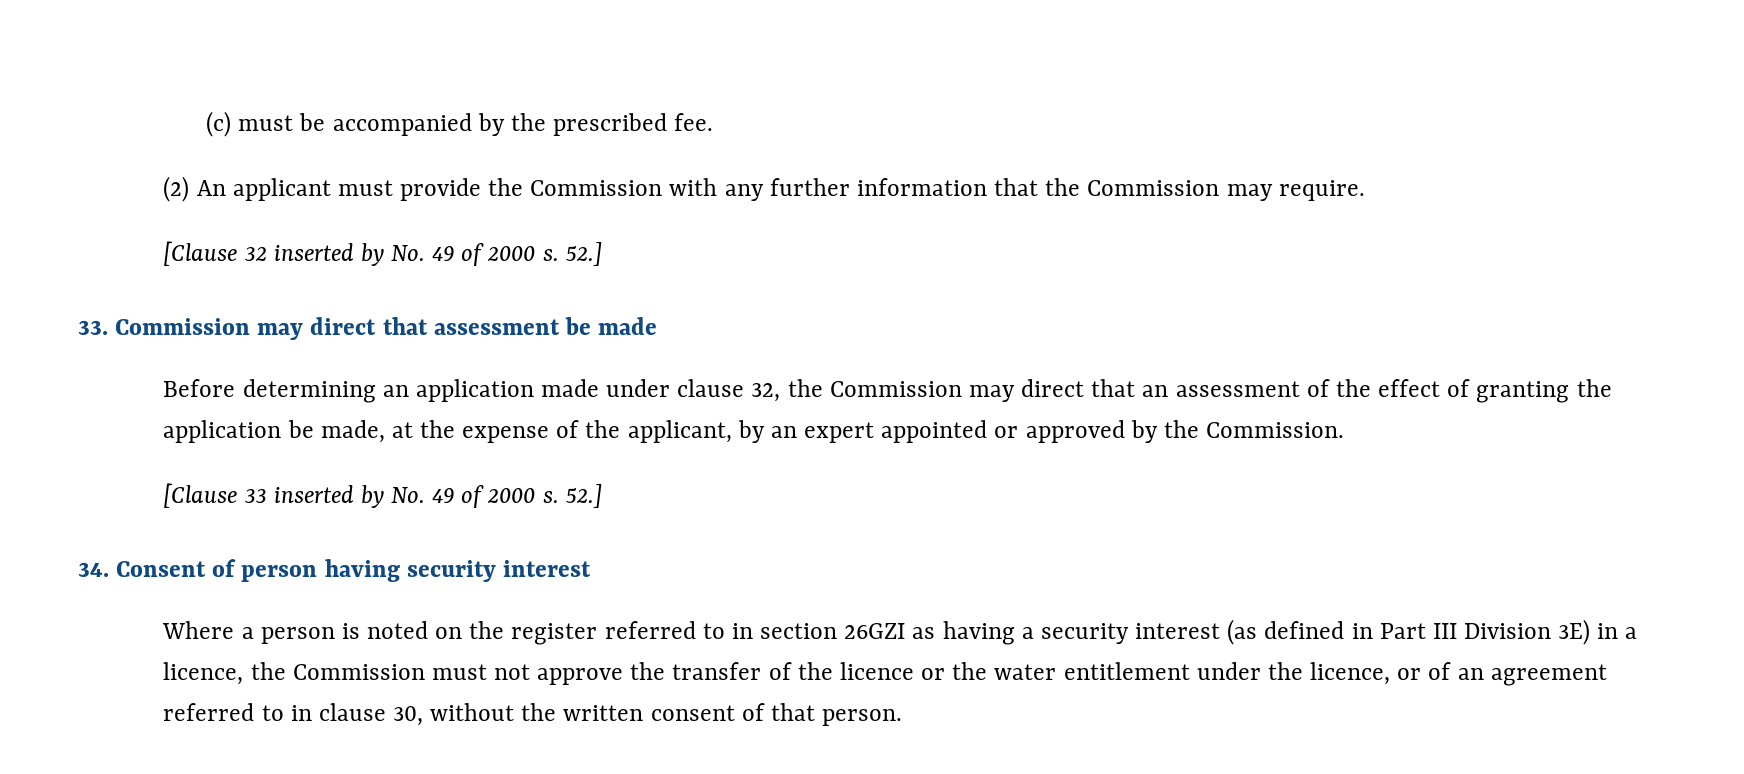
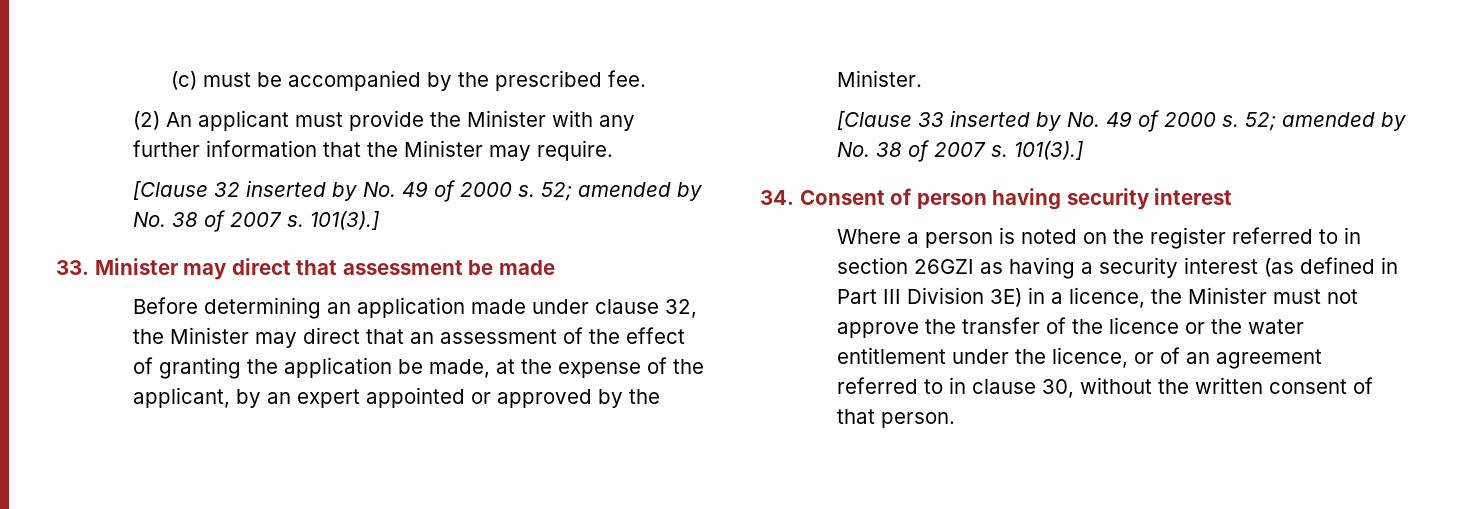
- (2) An applicant must provide the Commission with any further information that the Commission may require.
+ (2) An applicant must provide the Minister with any further information that the Minister may require.
- [Clause 32 inserted by No. 49 of 2000 s. 52.]
+ [Clause 32 inserted by No. 49 of 2000 s. 52; amended by No. 38 of 2007 s. 101(3).]
- 33. Commission may direct that assessment be made
+ 33. Minister may direct that assessment be made
- Before determining an application made under clause 32, the Commission may direct that an assessment of the effect of granting the application be made, at the expense of the applicant, by an expert appointed or approved by the Commission.
+ Before determining an application made under clause 32, the Minister may direct that an assessment of the effect of granting the application be made, at the expense of the applicant, by an expert appointed or approved by the Minister.
- [Clause 33 inserted by No. 49 of 2000 s. 52.]
+ [Clause 33 inserted by No. 49 of 2000 s. 52; amended by No. 38 of 2007 s. 101(3).]
- Where a person is noted on the register referred to in section 26GZI as having a security interest (as defined in Part III Division 3E) in a licence, the Commission must not approve the transfer of the licence or the water entitlement under the licence, or of an agreement referred to in clause 30, without the written consent of that person.
+ Where a person is noted on the register referred to in section 26GZI as having a security interest (as defined in Part III Division 3E) in a licence, the Minister must not approve the transfer of the licence or the water entitlement under the licence, or of an agreement referred to in clause 30, without the written consent of that person.

